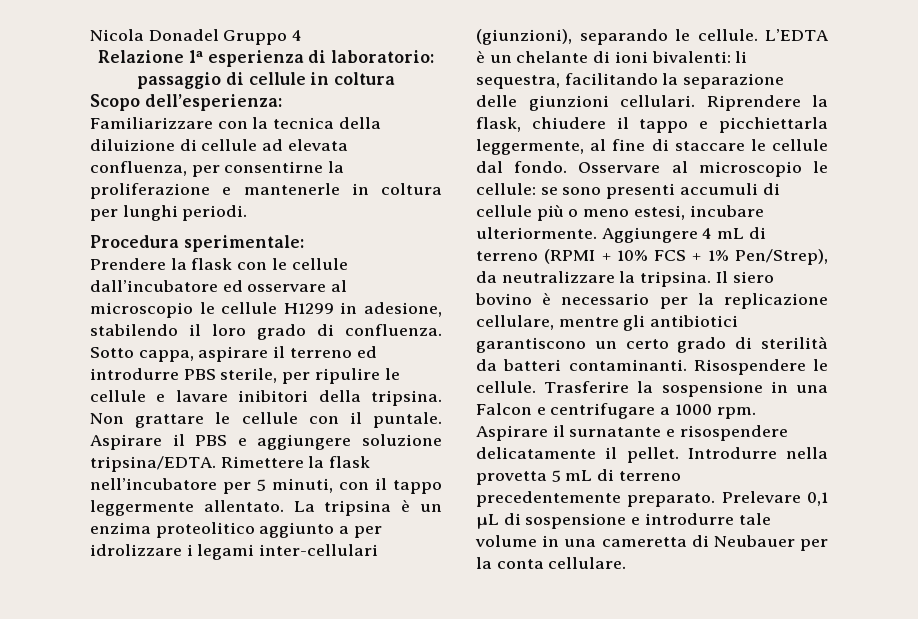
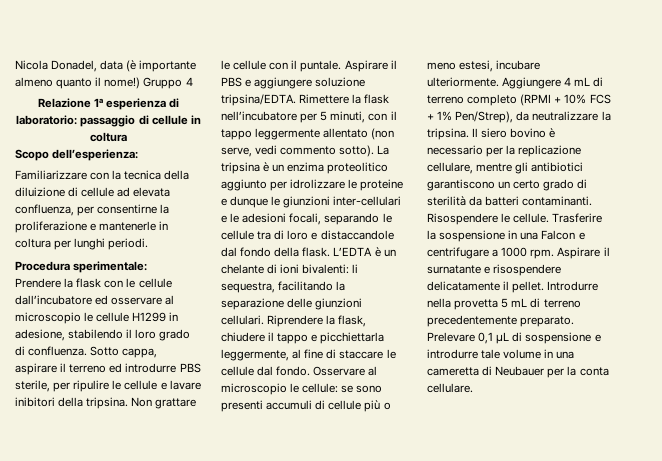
- Nicola Donadel Gruppo 4
+ Nicola Donadel, data (è importante almeno quanto il nome!) Gruppo 4
- Rimettere la flask nell’incubatore per 5 minuti, con il tappo leggermente allentato.
+ Rimettere la flask nell’incubatore per 5 minuti, con il tappo leggermente allentato (non serve, vedi commento sotto).
- La tripsina è un enzima proteolitico aggiunto a per idrolizzare i legami inter-cellulari (giunzioni), separando le cellule.
+ La tripsina è un enzima proteolitico aggiunto per idrolizzare le proteine e dunque le giunzioni inter-cellulari e le adesioni focali, separando le cellule tra di loro e distaccandole dal fondo della flask.
- Aggiungere 4 mL di terreno (RPMI + 10% FCS + 1% Pen/Strep), da neutralizzare la tripsina.
+ Aggiungere 4 mL di terreno completo (RPMI + 10% FCS + 1% Pen/Strep), da neutralizzare la tripsina.

